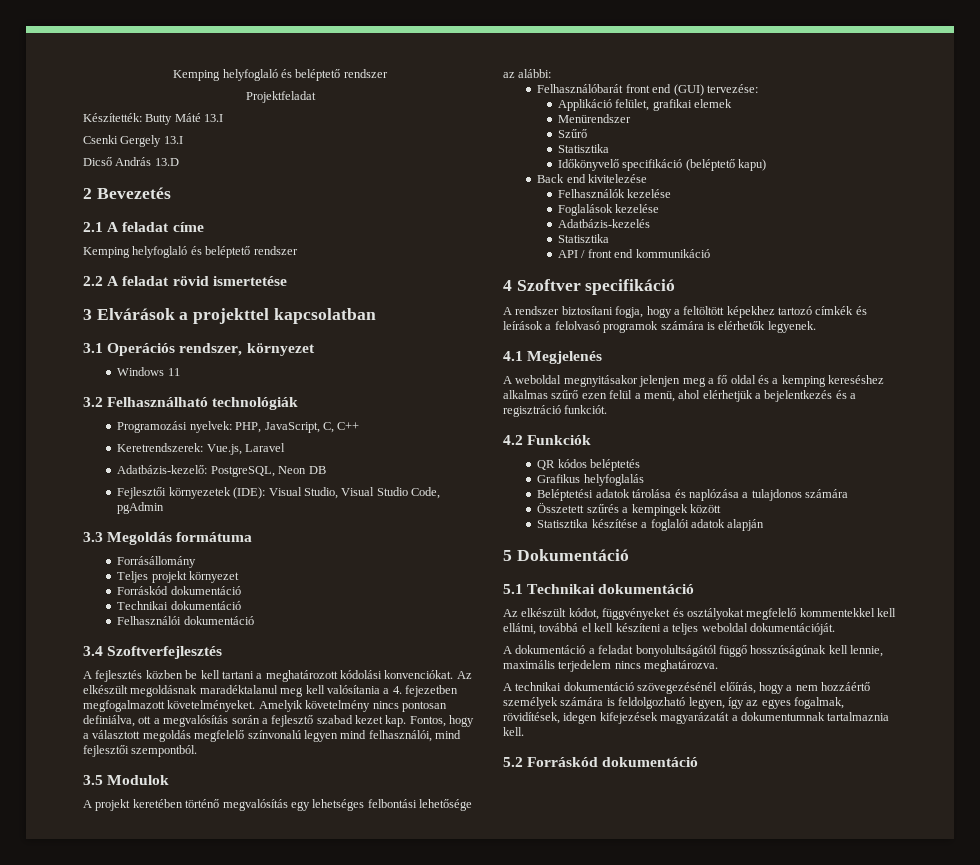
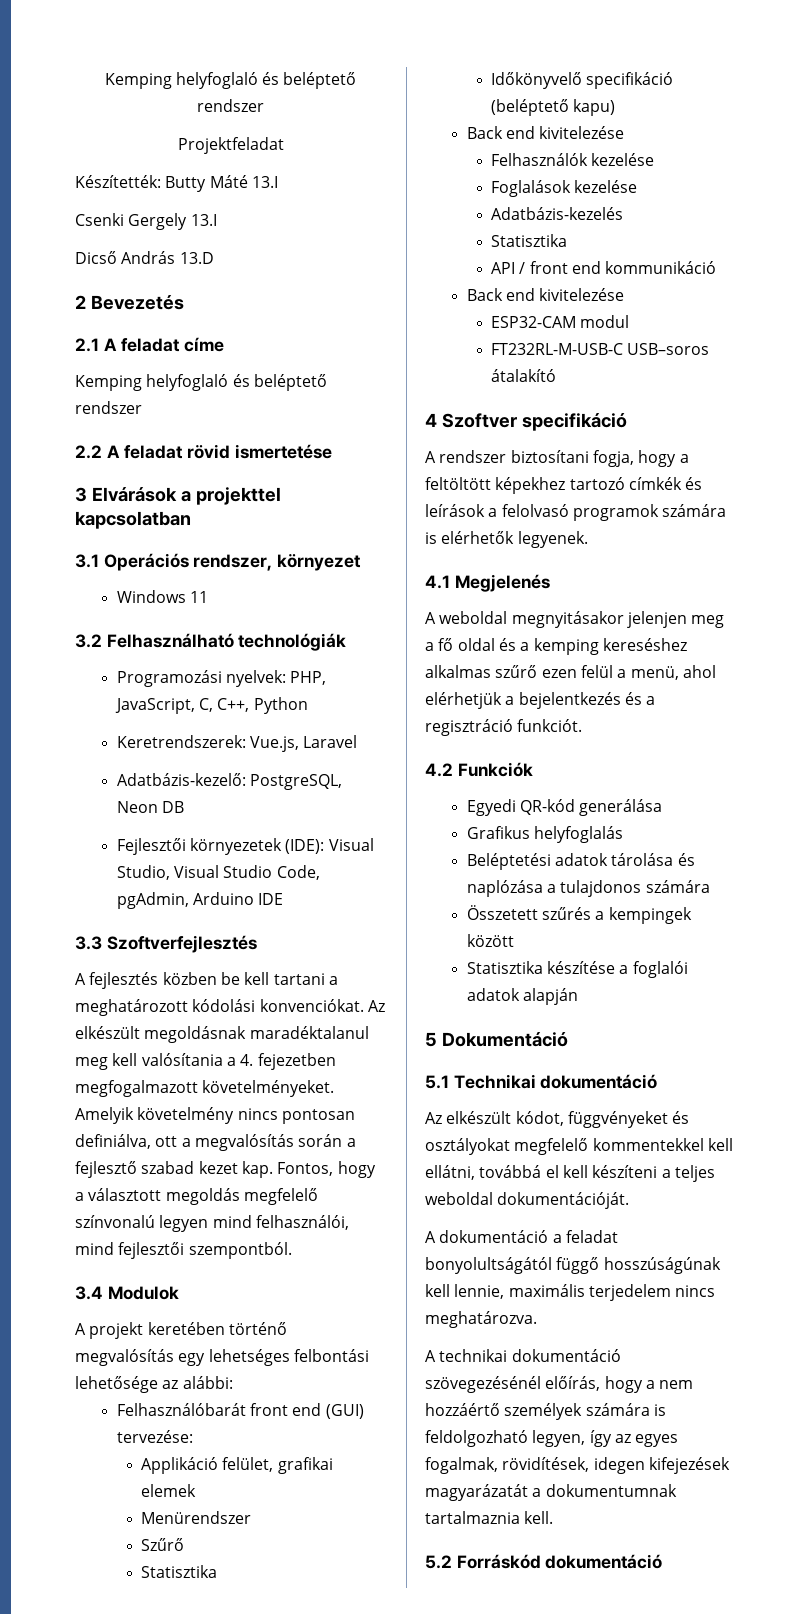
- Programozási nyelvek: PHP, JavaScript, C, C++
+ Programozási nyelvek: PHP, JavaScript, C, C++, Python
- Fejlesztői környezetek (IDE): Visual Studio, Visual Studio Code, pgAdmin
- 3.3 Megoldás formátuma
- Forrásállomány
- Teljes projekt környezet
- Forráskód dokumentáció
- Technikai dokumentáció
- Felhasználói dokumentáció
- 3.4 Szoftverfejlesztés
+ Fejlesztői környezetek (IDE): Visual Studio, Visual Studio Code, pgAdmin, Arduino IDE
+ 3.3 Szoftverfejlesztés
- 3.5 Modulok
+ 3.4 Modulok
  API / front end kommunikáció
+ Back end kivitelezése
+ ESP32-CAM modul
+ FT232RL-M-USB-C USB–soros átalakító
- QR kódos beléptetés
+ Egyedi QR-kód generálása

